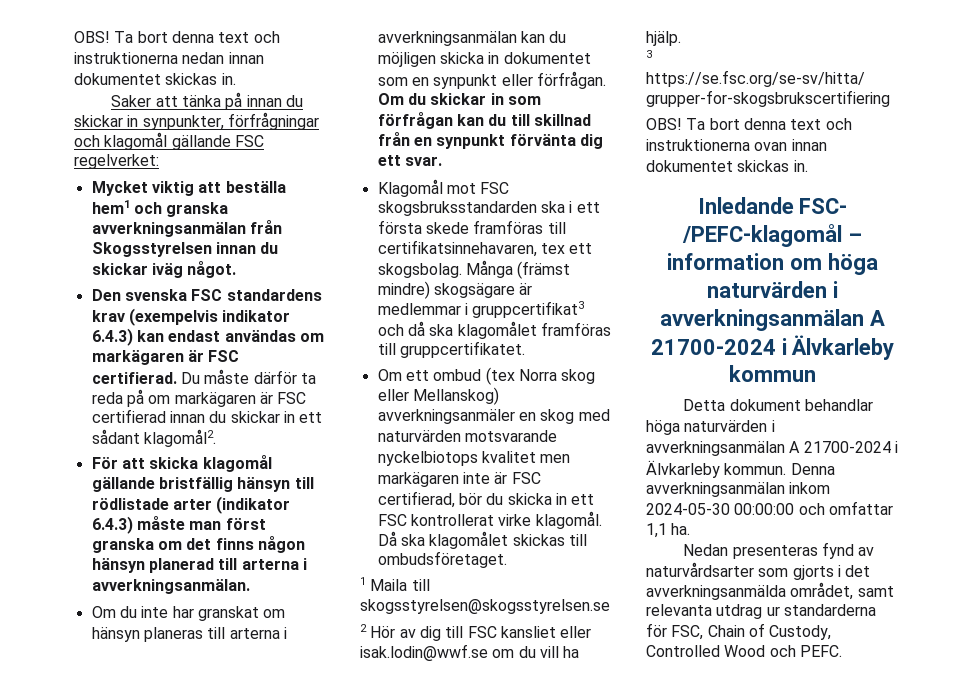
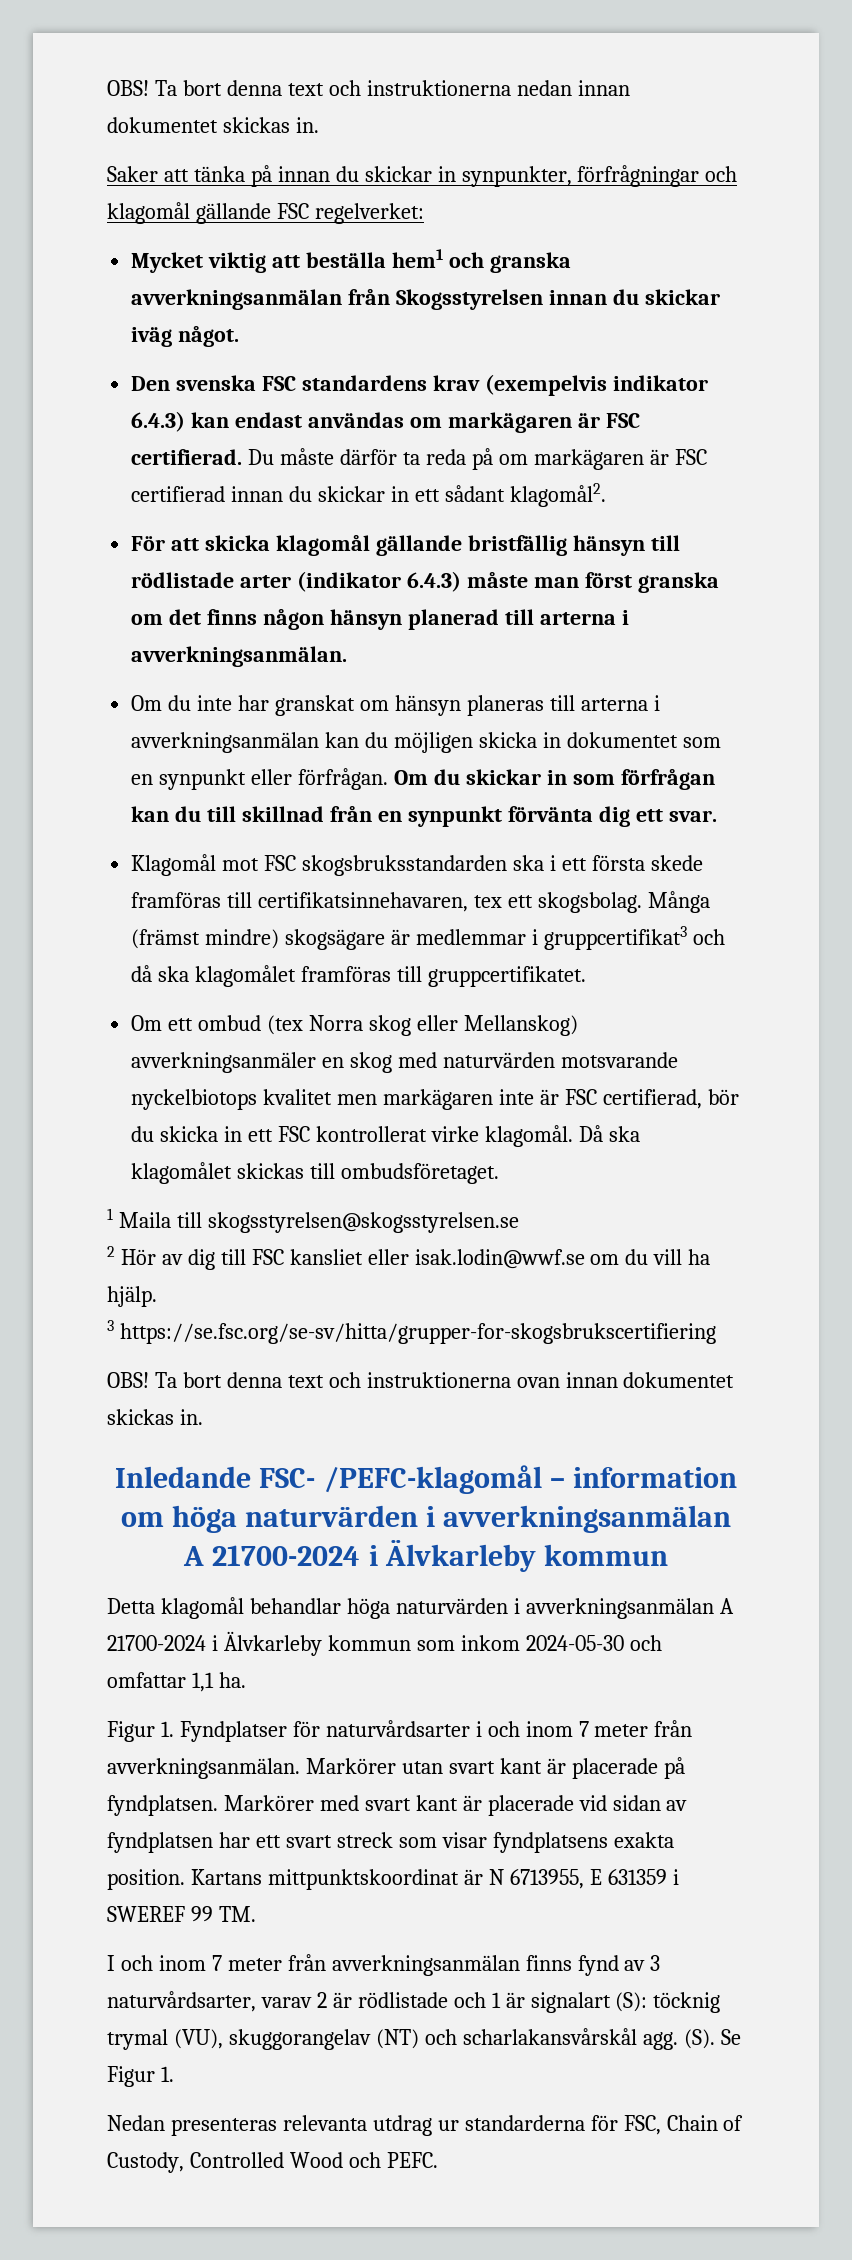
- Detta dokument behandlar höga naturvärden i avverkningsanmälan A 21700-2024 i Älvkarleby kommun. Denna avverkningsanmälan inkom 2024-05-30 00:00:00 och omfattar 1,1 ha.
+ Detta klagomål behandlar höga naturvärden i avverkningsanmälan A 21700-2024 i Älvkarleby kommun som inkom 2024-05-30 och omfattar 1,1 ha.
- Nedan presenteras fynd av naturvårdsarter som gjorts i det avverkningsanmälda området, samt relevanta utdrag ur standarderna för FSC, Chain of Custody, Controlled Wood och PEFC.
+ Figur 1. Fyndplatser för naturvårdsarter i och inom 7 meter från avverkningsanmälan. Markörer utan svart kant är placerade på fyndplatsen. Markörer med svart kant är placerade vid sidan av fyndplatsen har ett svart streck som visar fyndplatsens exakta position. Kartans mittpunktskoordinat är N 6713955, E 631359 i SWEREF 99 TM.
+ I och inom 7 meter från avverkningsanmälan finns fynd av 3 naturvårdsarter, varav 2 är rödlistade och 1 är signalart (S): töcknig trymal (VU), skuggorangelav (NT) och scharlakansvårskål agg. (S). Se Figur 1.
+ Nedan presenteras relevanta utdrag ur standarderna för FSC, Chain of Custody, Controlled Wood och PEFC.

